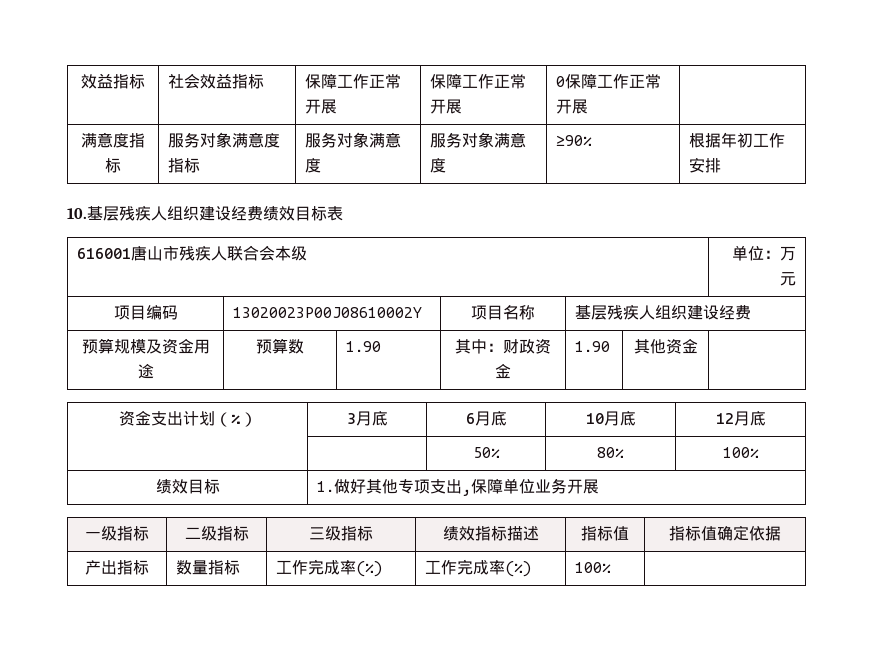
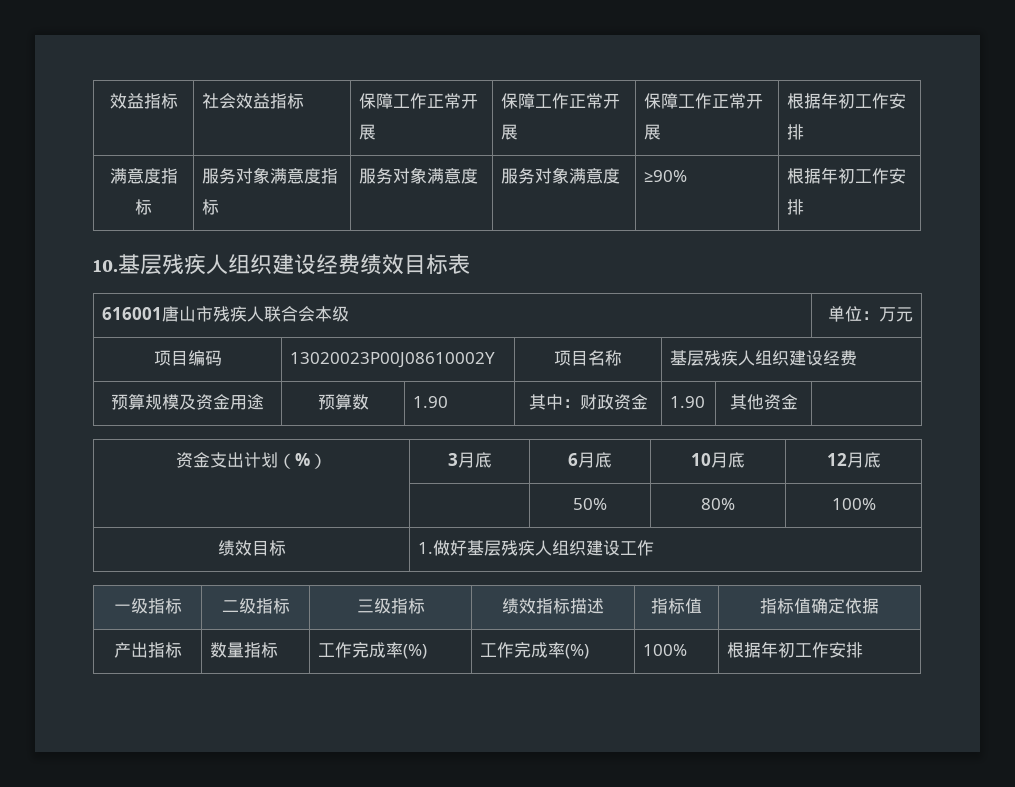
- 效益指标 | 社会效益指标 | 保障工作正常开展 | 保障工作正常开展 | 0保障工作正常开展 |
+ 效益指标 | 社会效益指标 | 保障工作正常开展 | 保障工作正常开展 | 保障工作正常开展 | 根据年初工作安排
- 绩效目标 | 1.做好其他专项支出,保障单位业务开展
+ 绩效目标 | 1.做好基层残疾人组织建设工作
- 产出指标 | 数量指标 | 工作完成率(%) | 工作完成率(%) | 100% |
+ 产出指标 | 数量指标 | 工作完成率(%) | 工作完成率(%) | 100% | 根据年初工作安排

